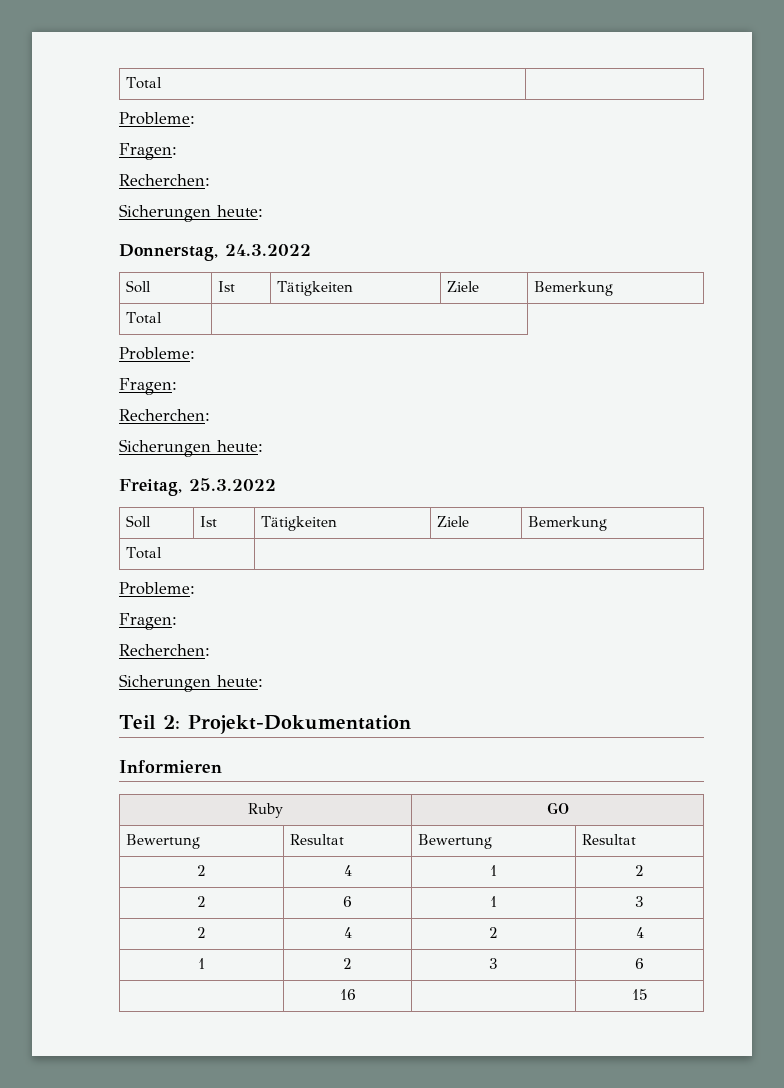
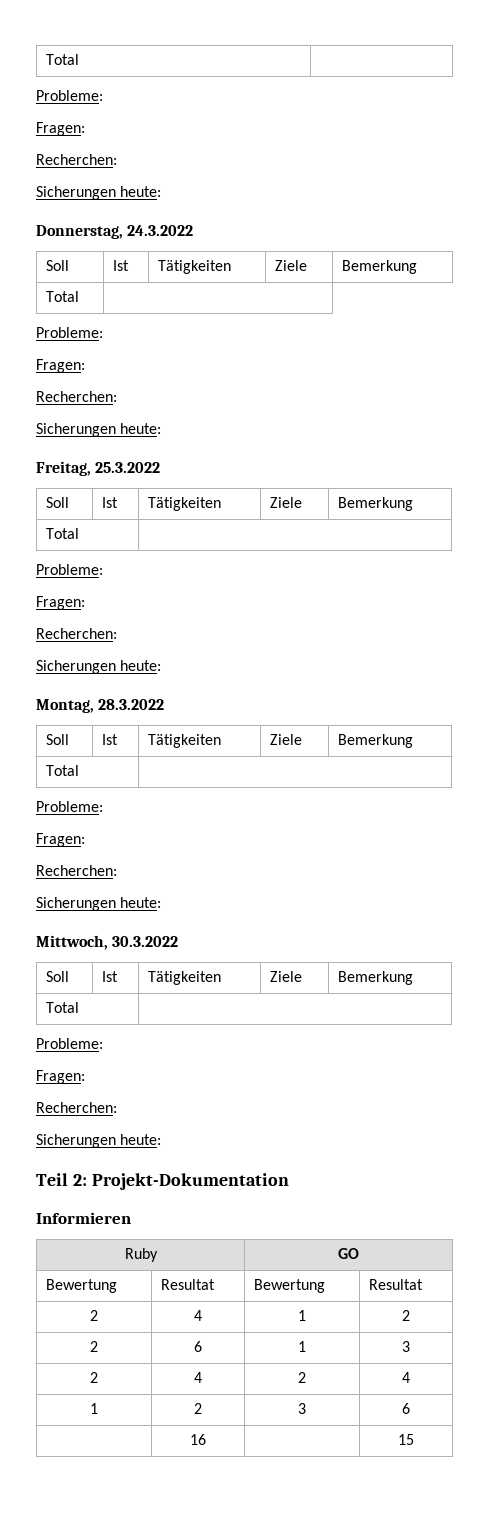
+ Montag, 28.3.2022
+ Soll | Ist | Tätigkeiten | Ziele | Bemerkung
+ Total |
+ Probleme:
+ Fragen:
+ Recherchen:
+ Sicherungen heute:
+ Mittwoch, 30.3.2022
+ Soll | Ist | Tätigkeiten | Ziele | Bemerkung
+ Total |
+ Probleme:
+ Fragen:
+ Recherchen:
+ Sicherungen heute:

